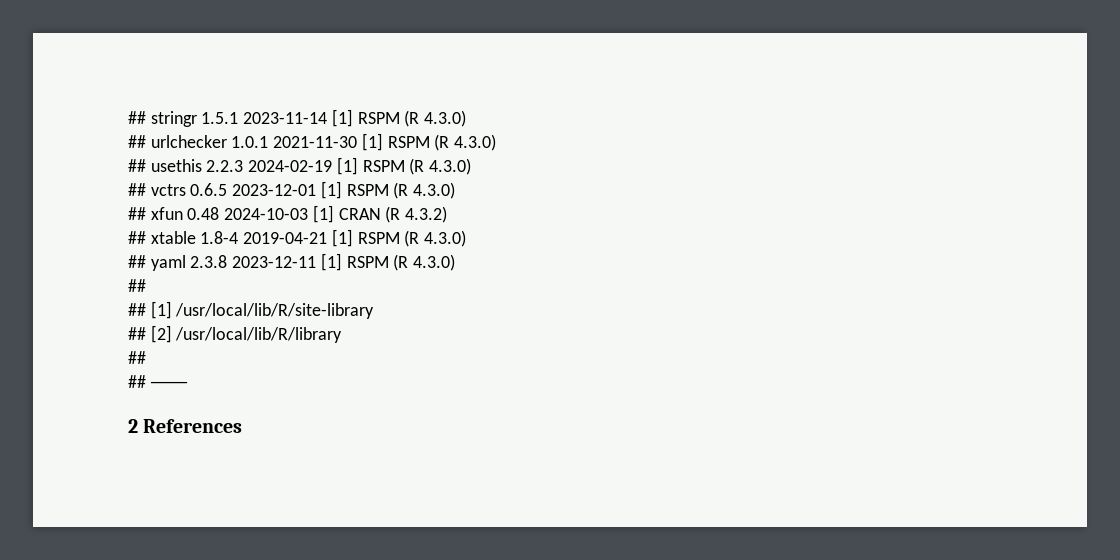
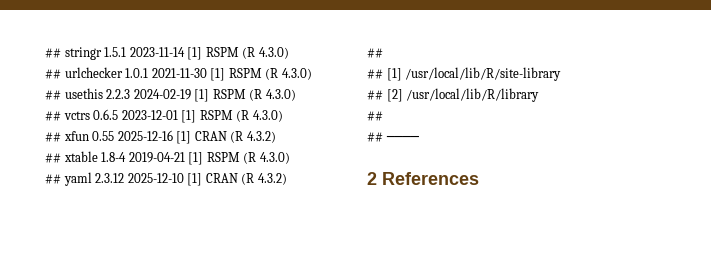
- ## xfun 0.48 2024-10-03 [1] CRAN (R 4.3.2)
+ ## xfun 0.55 2025-12-16 [1] CRAN (R 4.3.2)
- ## yaml 2.3.8 2023-12-11 [1] RSPM (R 4.3.0)
+ ## yaml 2.3.12 2025-12-10 [1] CRAN (R 4.3.2)

